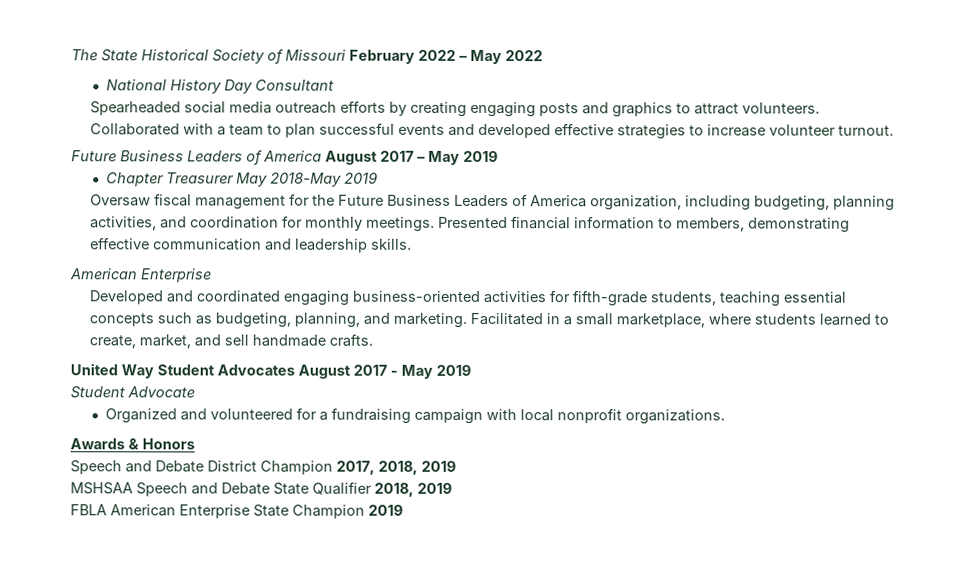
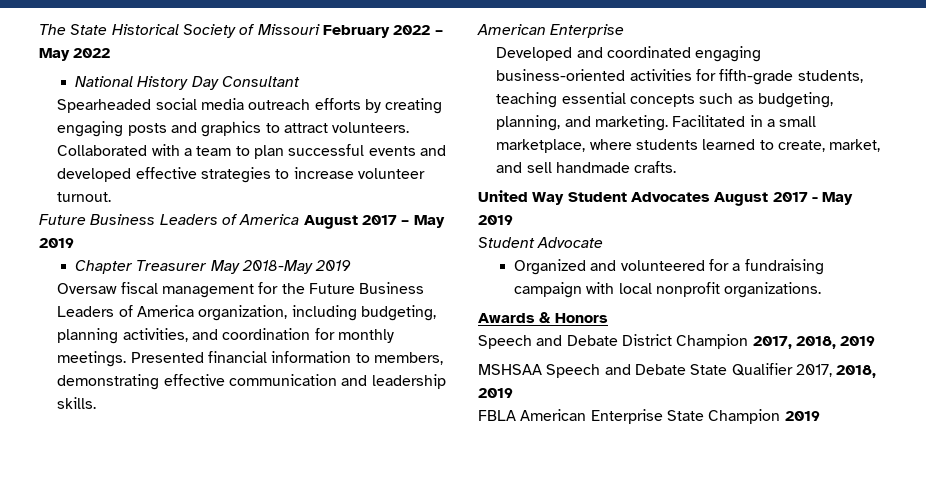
- MSHSAA Speech and Debate State Qualifier 2018, 2019
+ MSHSAA Speech and Debate State Qualifier 2017, 2018, 2019

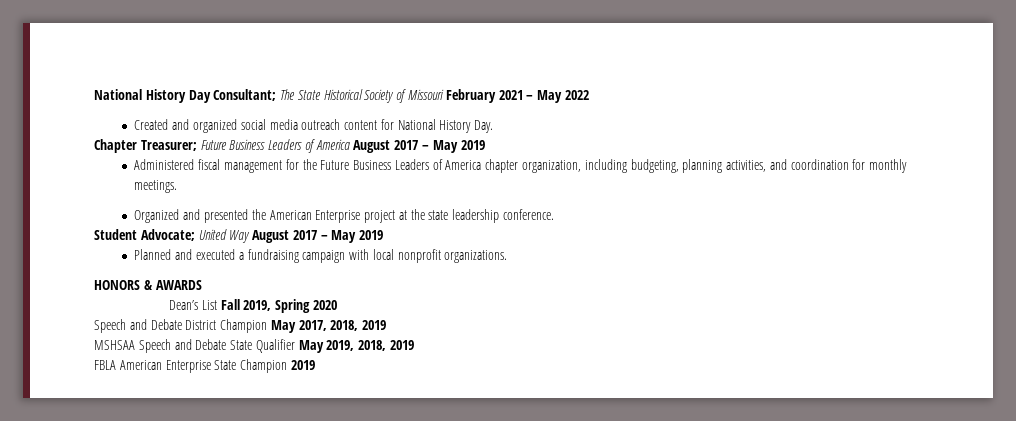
- The State Historical Society of Missouri February 2022 – May 2022
+ National History Day Consultant; The State Historical Society of Missouri February 2021 – May 2022
- National History Day Consultant
- Spearheaded social media outreach efforts by creating engaging posts and graphics to attract volunteers. Collaborated with a team to plan successful events and developed effective strategies to increase volunteer turnout.
- Future Business Leaders of America August 2017 – May 2019
+ Created and organized social media outreach content for National History Day.
+ Chapter Treasurer; Future Business Leaders of America August 2017 – May 2019
- Chapter Treasurer May 2018-May 2019
- Oversaw fiscal management for the Future Business Leaders of America organization, including budgeting, planning activities, and coordination for monthly meetings. Presented financial information to members, demonstrating effective communication and leadership skills.
- American Enterprise
- Developed and coordinated engaging business-oriented activities for fifth-grade students, teaching essential concepts such as budgeting, planning, and marketing. Facilitated in a small marketplace, where students learned to create, market, and sell handmade crafts.
- United Way Student Advocates August 2017 - May 2019
- Student Advocate
- Organized and volunteered for a fundraising campaign with local nonprofit organizations.
+ Administered fiscal management for the Future Business Leaders of America chapter organization, including budgeting, planning activities, and coordination for monthly meetings.
+ Organized and presented the American Enterprise project at the state leadership conference.
+ Student Advocate; United Way August 2017 – May 2019
+ Planned and executed a fundraising campaign with local nonprofit organizations.
- Awards & Honors
+ HONORS & AWARDS
+ Dean’s List Fall 2019, Spring 2020
- Speech and Debate District Champion 2017, 2018, 2019
+ Speech and Debate District Champion May 2017, 2018, 2019
- MSHSAA Speech and Debate State Qualifier 2017, 2018, 2019
+ MSHSAA Speech and Debate State Qualifier May 2019, 2018, 2019

